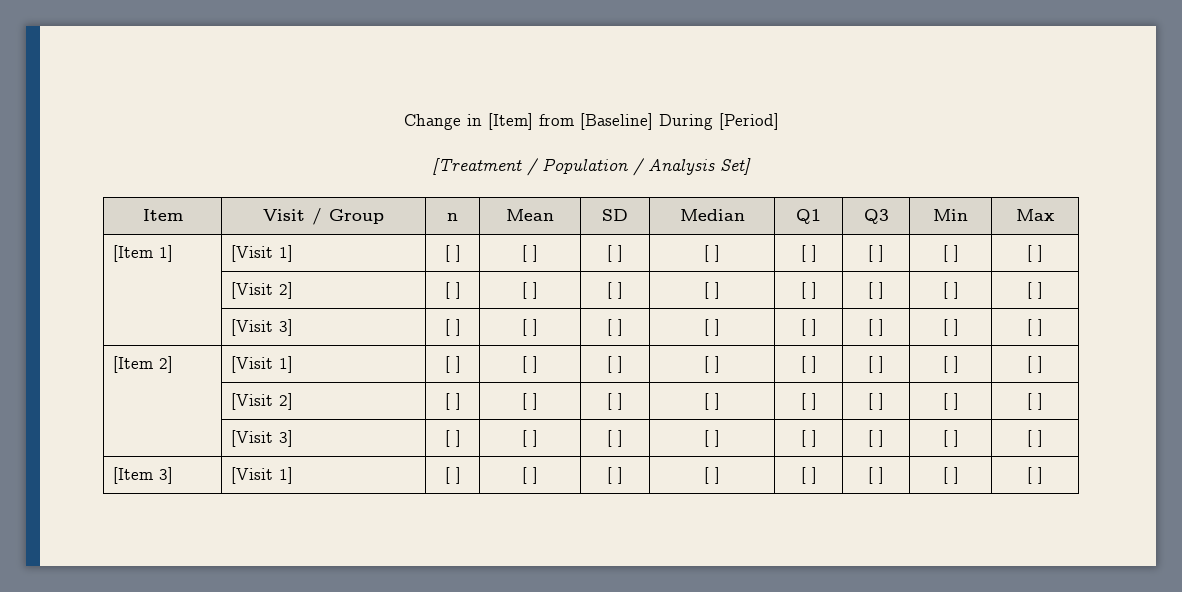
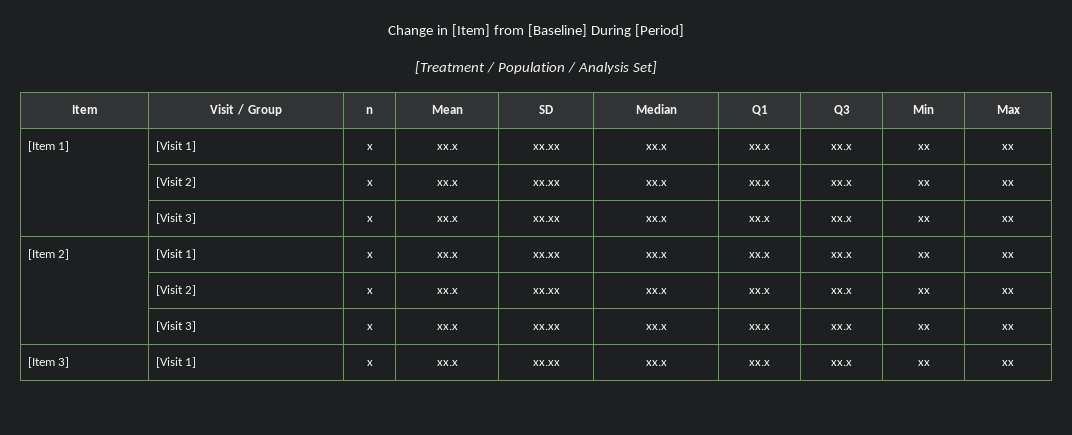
- [Item 1] | [Visit 1] | [ ] | [ ] | [ ] | [ ] | [ ] | [ ] | [ ] | [ ]
- | [Visit 2] | [ ] | [ ] | [ ] | [ ] | [ ] | [ ] | [ ] | [ ]
- | [Visit 3] | [ ] | [ ] | [ ] | [ ] | [ ] | [ ] | [ ] | [ ]
- [Item 2] | [Visit 1] | [ ] | [ ] | [ ] | [ ] | [ ] | [ ] | [ ] | [ ]
- | [Visit 2] | [ ] | [ ] | [ ] | [ ] | [ ] | [ ] | [ ] | [ ]
- | [Visit 3] | [ ] | [ ] | [ ] | [ ] | [ ] | [ ] | [ ] | [ ]
- [Item 3] | [Visit 1] | [ ] | [ ] | [ ] | [ ] | [ ] | [ ] | [ ] | [ ]
+ [Item 1] | [Visit 1] | x | xx.x | xx.xx | xx.x | xx.x | xx.x | xx | xx
+ | [Visit 2] | x | xx.x | xx.xx | xx.x | xx.x | xx.x | xx | xx
+ | [Visit 3] | x | xx.x | xx.xx | xx.x | xx.x | xx.x | xx | xx
+ [Item 2] | [Visit 1] | x | xx.x | xx.xx | xx.x | xx.x | xx.x | xx | xx
+ | [Visit 2] | x | xx.x | xx.xx | xx.x | xx.x | xx.x | xx | xx
+ | [Visit 3] | x | xx.x | xx.xx | xx.x | xx.x | xx.x | xx | xx
+ [Item 3] | [Visit 1] | x | xx.x | xx.xx | xx.x | xx.x | xx.x | xx | xx

